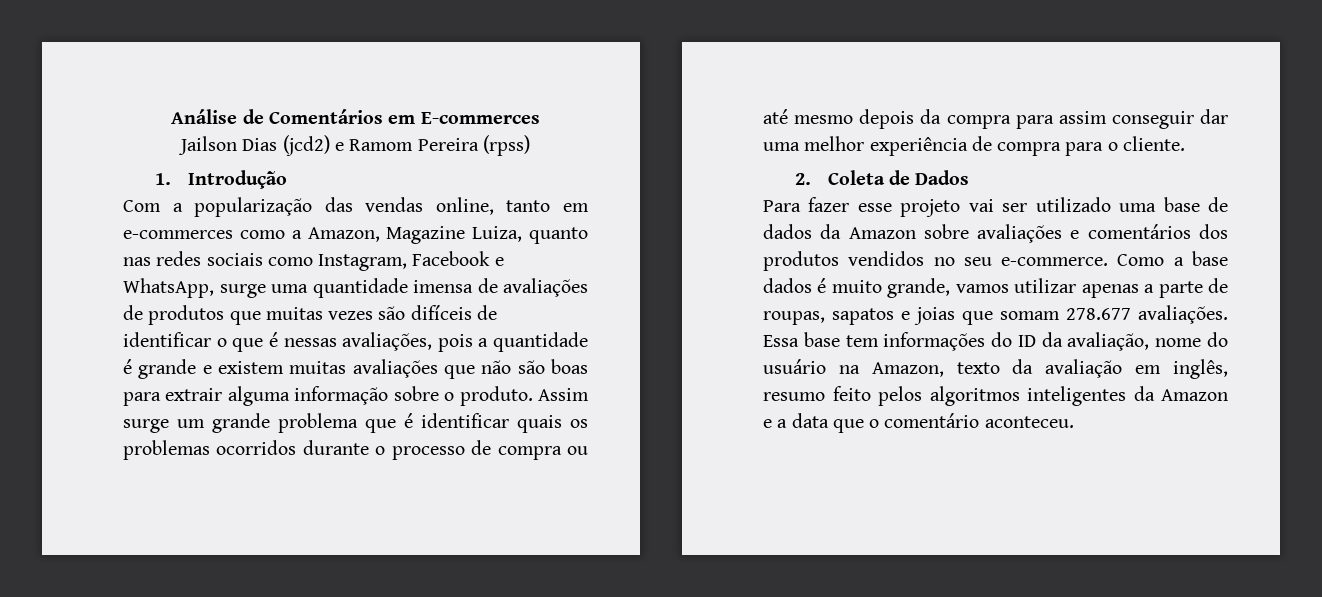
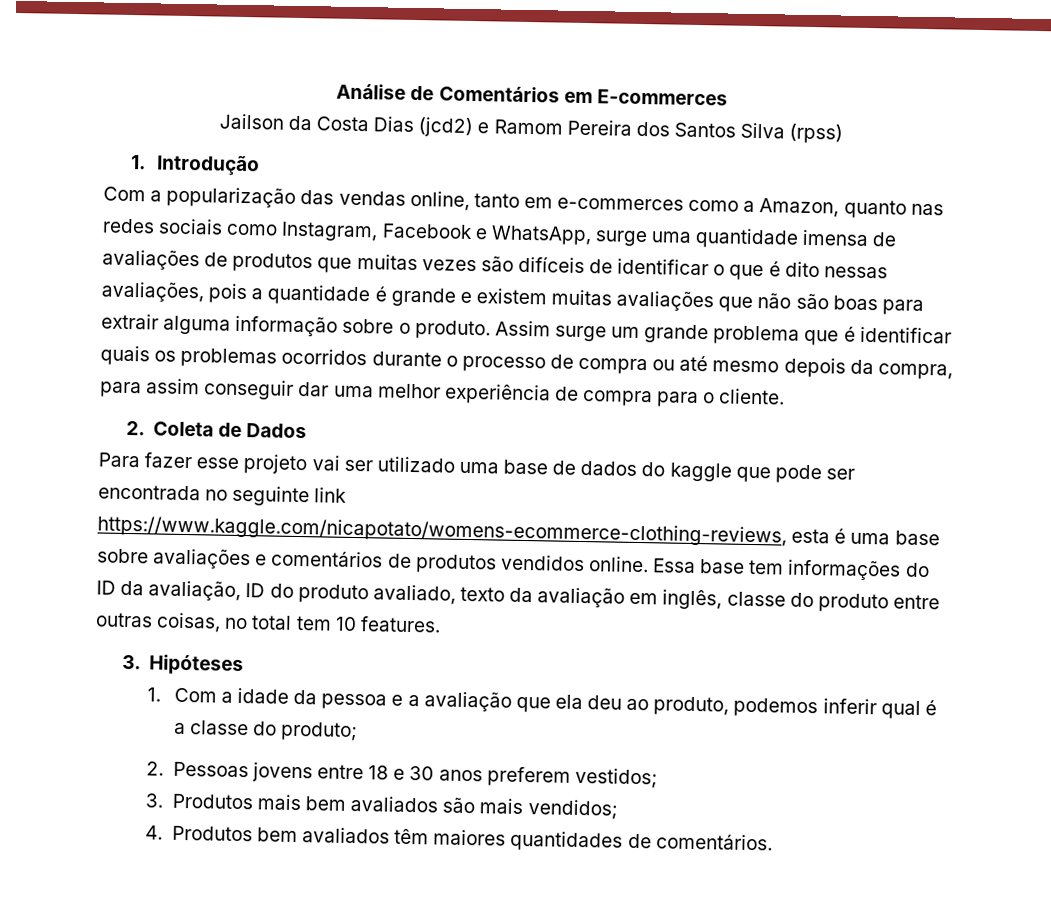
- Jailson Dias (jcd2) e Ramom Pereira (rpss)
+ Jailson da Costa Dias (jcd2) e Ramom Pereira dos Santos Silva (rpss)
- Com a popularização das vendas online, tanto em e-commerces como a Amazon, Magazine Luiza, quanto nas redes sociais como Instagram, Facebook e WhatsApp, surge uma quantidade imensa de avaliações de produtos que muitas vezes são difíceis de identificar o que é nessas avaliações, pois a quantidade é grande e existem muitas avaliações que não são boas para extrair alguma informação sobre o produto.
+ Com a popularização das vendas online, tanto em e-commerces como a Amazon, quanto nas redes sociais como Instagram, Facebook e WhatsApp, surge uma quantidade imensa de avaliações de produtos que muitas vezes são difíceis de identificar o que é dito nessas avaliações, pois a quantidade é grande e existem muitas avaliações que não são boas para extrair alguma informação sobre o produto.
- Assim surge um grande problema que é identificar quais os problemas ocorridos durante o processo de compra ou até mesmo depois da compra para assim conseguir dar uma melhor experiência de compra para o cliente.
+ Assim surge um grande problema que é identificar quais os problemas ocorridos durante o processo de compra ou até mesmo depois da compra, para assim conseguir dar uma melhor experiência de compra para o cliente.
- Para fazer esse projeto vai ser utilizado uma base de dados da Amazon sobre avaliações e comentários dos produtos vendidos no seu e-commerce. Como a base dados é muito grande, vamos utilizar apenas a parte de roupas, sapatos e joias que somam 278.677 avaliações.
+ Para fazer esse projeto vai ser utilizado uma base de dados do kaggle que pode ser encontrada no seguinte link https://www.kaggle.com/nicapotato/womens-ecommerce-clothing-reviews, esta é uma base sobre avaliações e comentários de produtos vendidos online.
- Essa base tem informações do ID da avaliação, nome do usuário na Amazon, texto da avaliação em inglês, resumo feito pelos algoritmos inteligentes da Amazon e a data que o comentário aconteceu.
+ Essa base tem informações do ID da avaliação, ID do produto avaliado, texto da avaliação em inglês, classe do produto entre outras coisas, no total tem 10 features.
+ 3. Hipóteses
+ 1. Com a idade da pessoa e a avaliação que ela deu ao produto, podemos inferir qual é a classe do produto;
+ 2. Pessoas jovens entre 18 e 30 anos preferem vestidos;
+ 3. Produtos mais bem avaliados são mais vendidos;
+ 4. Produtos bem avaliados têm maiores quantidades de comentários.

